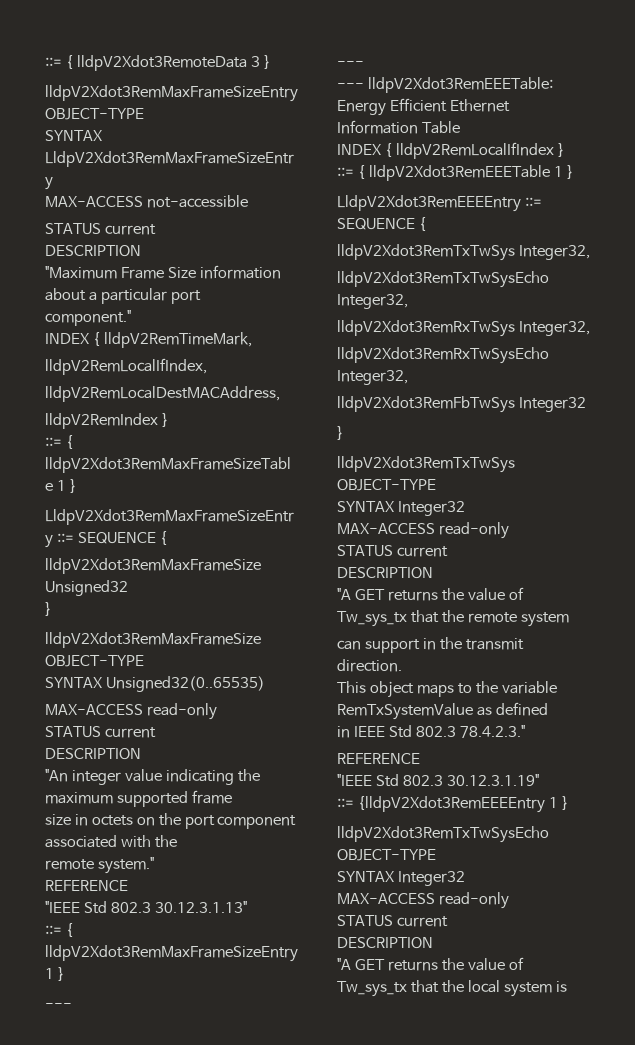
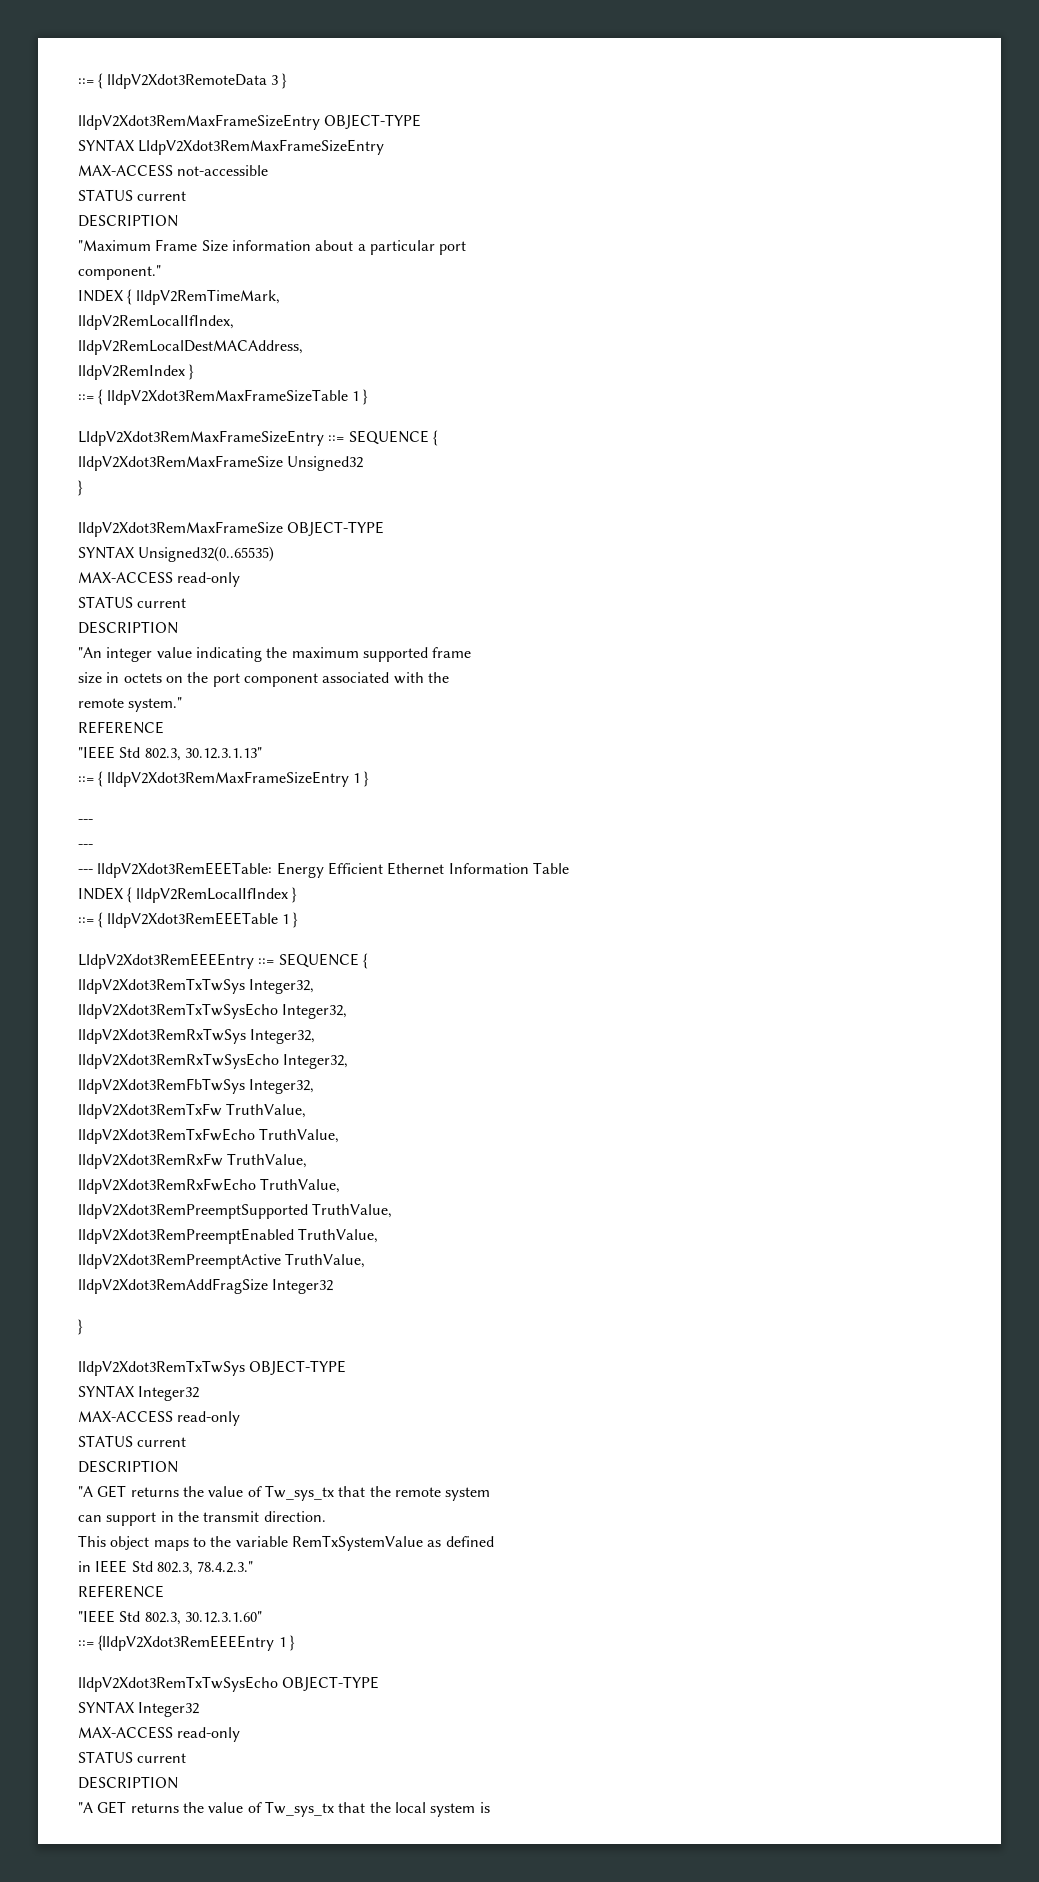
- "IEEE Std 802.3 30.12.3.1.13"
+ "IEEE Std 802.3, 30.12.3.1.13"
- lldpV2Xdot3RemFbTwSys Integer32
+ lldpV2Xdot3RemFbTwSys Integer32,
+ lldpV2Xdot3RemTxFw TruthValue,
+ lldpV2Xdot3RemTxFwEcho TruthValue,
+ lldpV2Xdot3RemRxFw TruthValue,
+ lldpV2Xdot3RemRxFwEcho TruthValue,
+ lldpV2Xdot3RemPreemptSupported TruthValue,
+ lldpV2Xdot3RemPreemptEnabled TruthValue,
+ lldpV2Xdot3RemPreemptActive TruthValue,
+ lldpV2Xdot3RemAddFragSize Integer32
- in IEEE Std 802.3 78.4.2.3."
+ in IEEE Std 802.3, 78.4.2.3."
- "IEEE Std 802.3 30.12.3.1.19"
+ "IEEE Std 802.3, 30.12.3.1.60"

